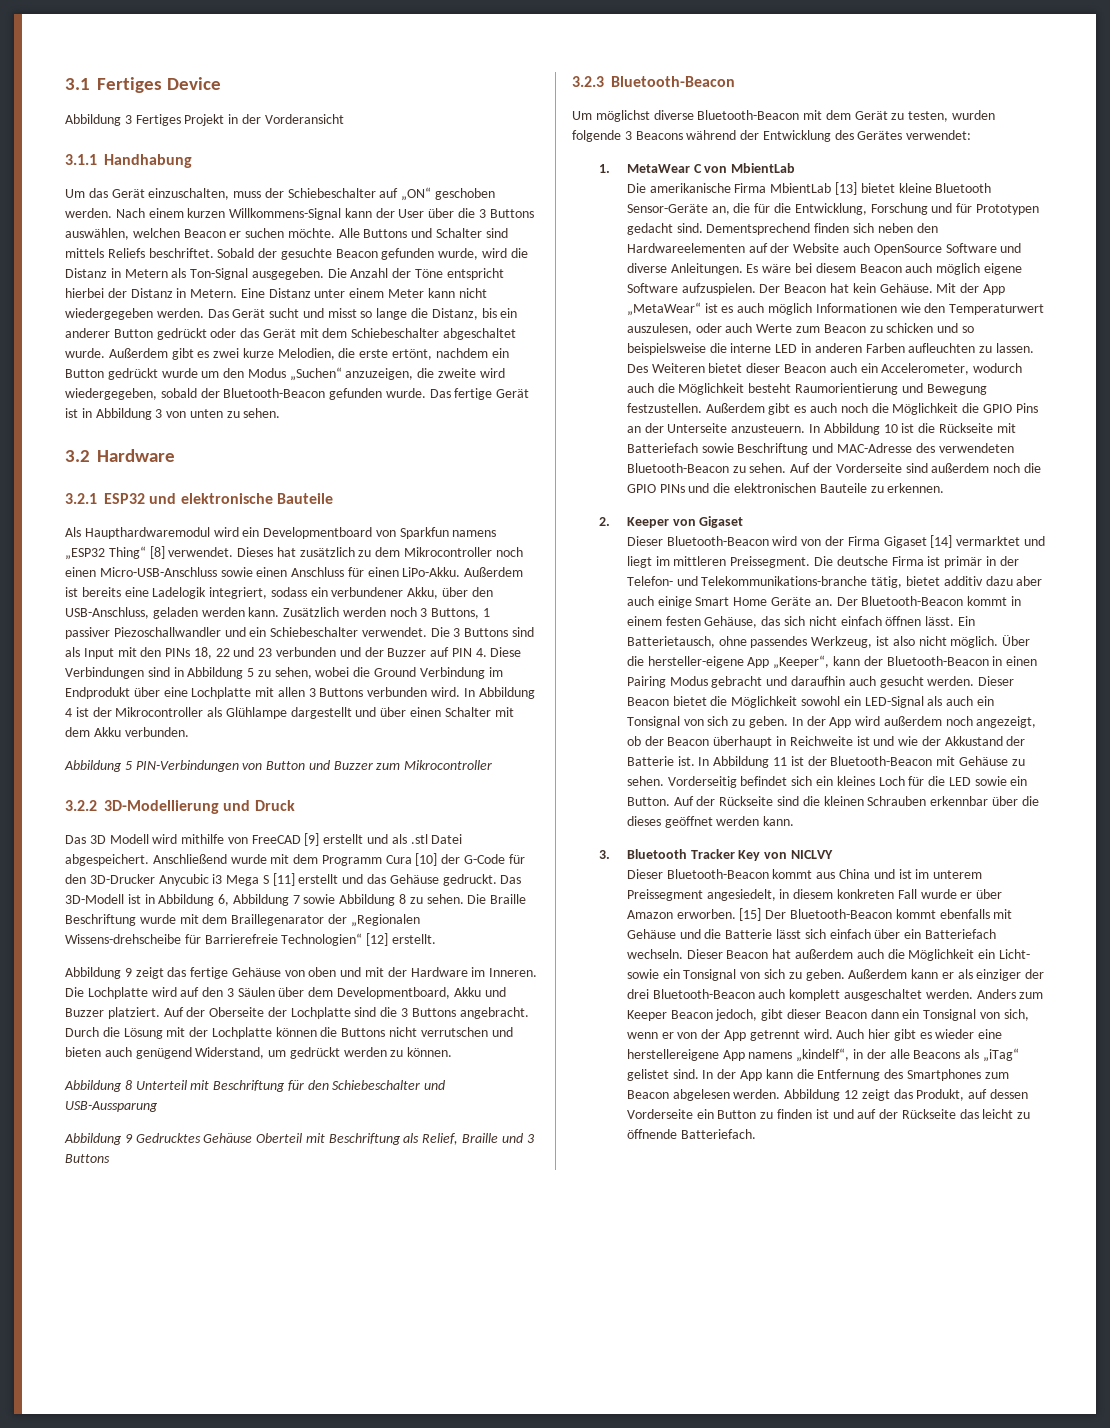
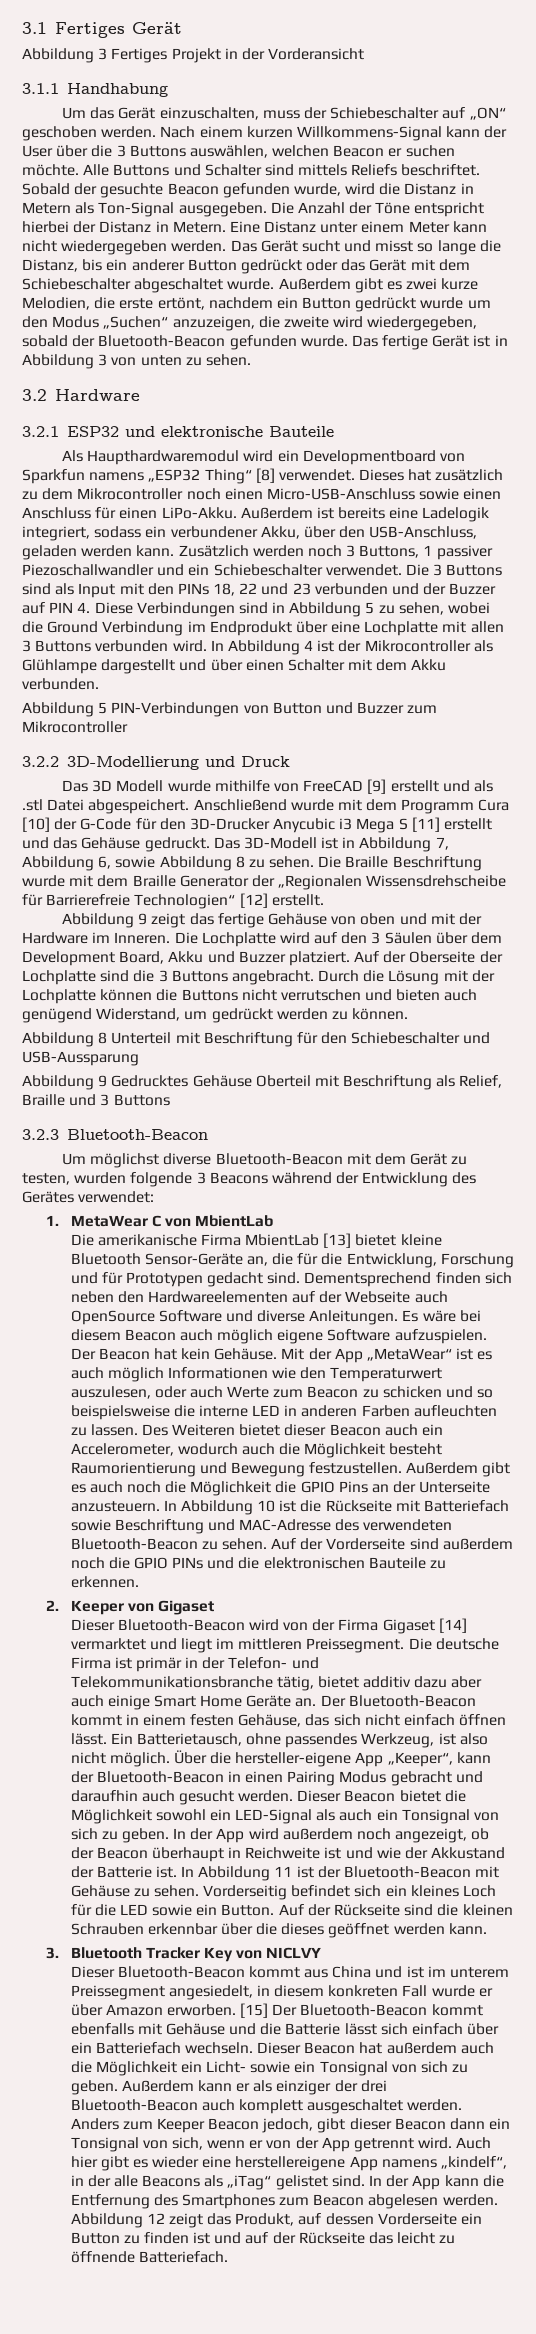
- 3.1 Fertiges Device
+ 3.1 Fertiges Gerät
- Das 3D Modell wird mithilfe von FreeCAD [9] erstellt und als .stl Datei abgespeichert.
+ Das 3D Modell wurde mithilfe von FreeCAD [9] erstellt und als .stl Datei abgespeichert.
- Das 3D-Modell ist in Abbildung 6, Abbildung 7 sowie Abbildung 8 zu sehen.
+ Das 3D-Modell ist in Abbildung 7, Abbildung 6, sowie Abbildung 8 zu sehen.
- Die Braille Beschriftung wurde mit dem Braillegenarator der „Regionalen Wissens-drehscheibe für Barrierefreie Technologien“ [12] erstellt.
+ Die Braille Beschriftung wurde mit dem Braille Generator der „Regionalen Wissensdrehscheibe für Barrierefreie Technologien“ [12] erstellt.
- Die Lochplatte wird auf den 3 Säulen über dem Developmentboard, Akku und Buzzer platziert.
+ Die Lochplatte wird auf den 3 Säulen über dem Development Board, Akku und Buzzer platziert.
- Dementsprechend finden sich neben den Hardwareelementen auf der Website auch OpenSource Software und diverse Anleitungen.
+ Dementsprechend finden sich neben den Hardwareelementen auf der Webseite auch OpenSource Software und diverse Anleitungen.
- Die deutsche Firma ist primär in der Telefon- und Telekommunikations-branche tätig, bietet additiv dazu aber auch einige Smart Home Geräte an.
+ Die deutsche Firma ist primär in der Telefon- und Telekommunikationsbranche tätig, bietet additiv dazu aber auch einige Smart Home Geräte an.

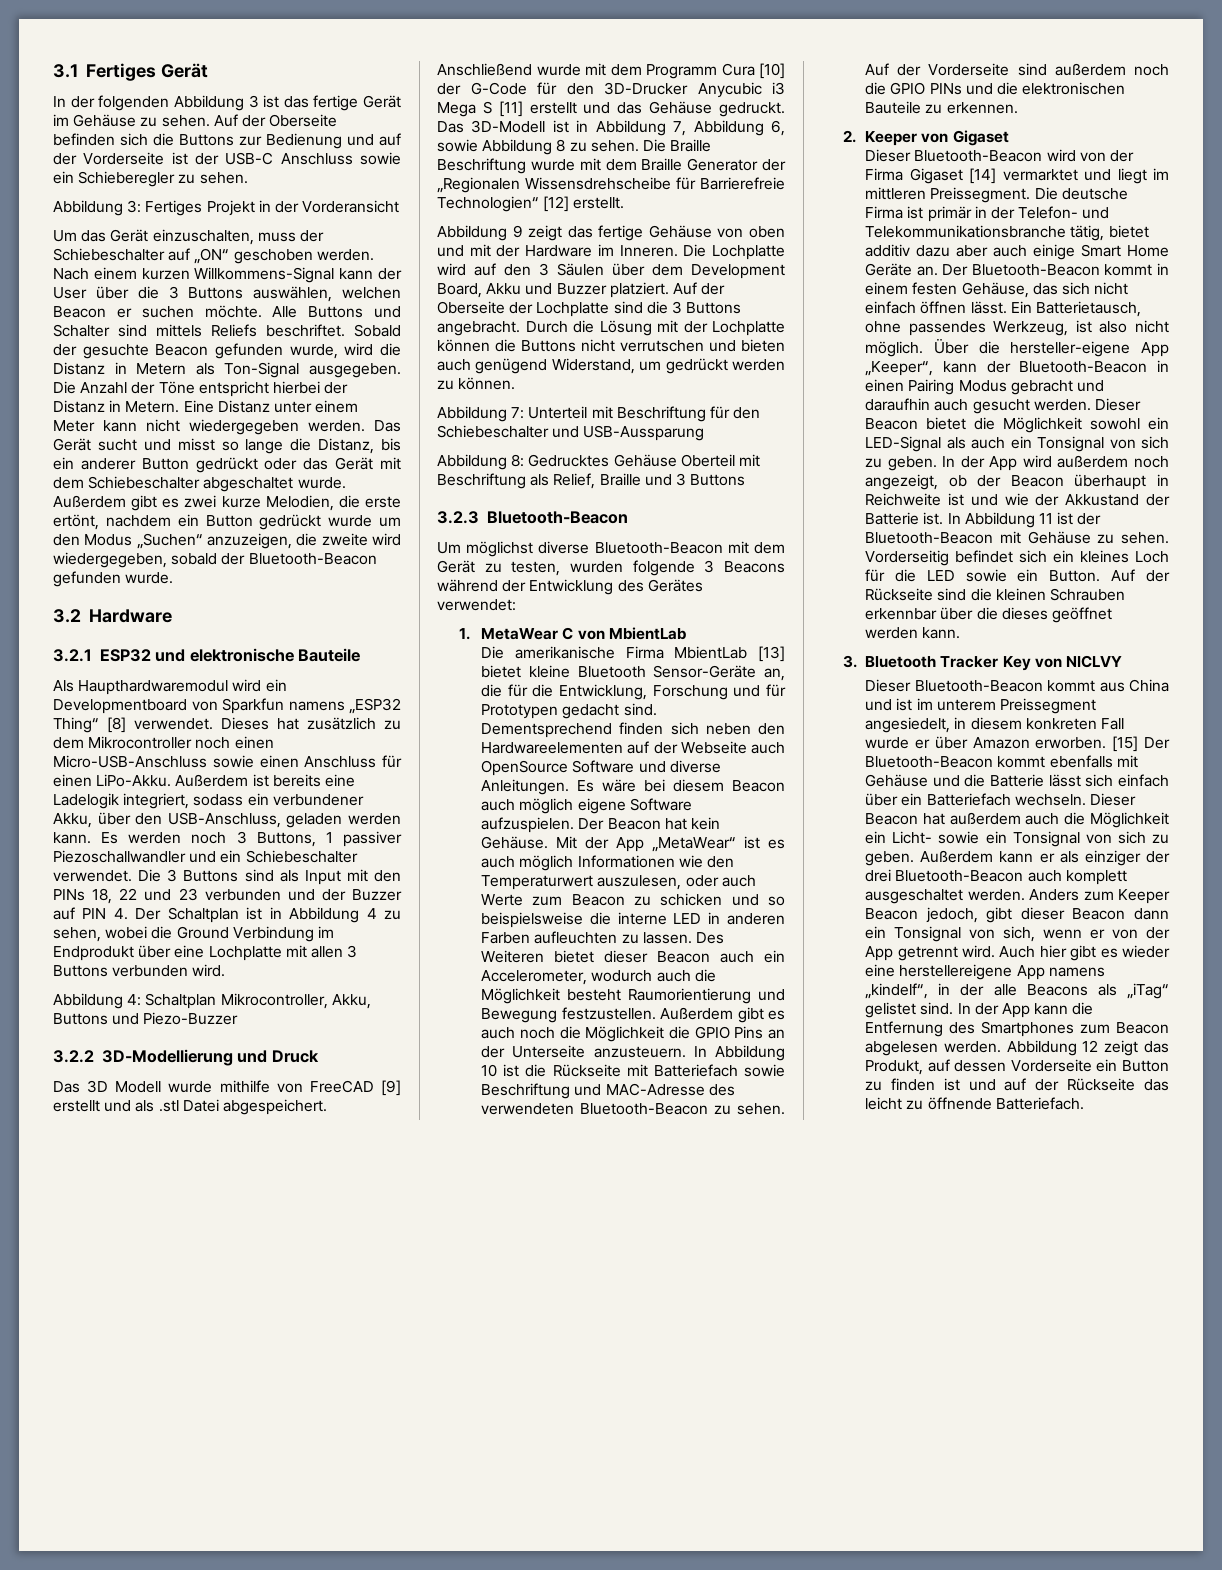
- Abbildung 3 Fertiges Projekt in der Vorderansicht
+ In der folgenden Abbildung 3 ist das fertige Gerät im Gehäuse zu sehen. Auf der Oberseite befinden sich die Buttons zur Bedienung und auf der Vorderseite ist der USB-C Anschluss sowie ein Schieberegler zu sehen.
+ Abbildung 3: Fertiges Projekt in der Vorderansicht
- 3.1.1 Handhabung
- Das fertige Gerät ist in Abbildung 3 von unten zu sehen.
- Zusätzlich werden noch 3 Buttons, 1 passiver Piezoschallwandler und ein Schiebeschalter verwendet.
+ Es werden noch 3 Buttons, 1 passiver Piezoschallwandler und ein Schiebeschalter verwendet.
- Die 3 Buttons sind als Input mit den PINs 18, 22 und 23 verbunden und der Buzzer auf PIN 4. Diese Verbindungen sind in Abbildung 5 zu sehen, wobei die Ground Verbindung im Endprodukt über eine Lochplatte mit allen 3 Buttons verbunden wird. In Abbildung 4 ist der Mikrocontroller als Glühlampe dargestellt und über einen Schalter mit dem Akku verbunden.
- Abbildung 5 PIN-Verbindungen von Button und Buzzer zum Mikrocontroller
+ Die 3 Buttons sind als Input mit den PINs 18, 22 und 23 verbunden und der Buzzer auf PIN 4. Der Schaltplan ist in Abbildung 4 zu sehen, wobei die Ground Verbindung im Endprodukt über eine Lochplatte mit allen 3 Buttons verbunden wird.
+ Abbildung 4: Schaltplan Mikrocontroller, Akku, Buttons und Piezo-Buzzer
- Abbildung 8 Unterteil mit Beschriftung für den Schiebeschalter und USB-Aussparung
+ Abbildung 7: Unterteil mit Beschriftung für den Schiebeschalter und USB-Aussparung
- Abbildung 9 Gedrucktes Gehäuse Oberteil mit Beschriftung als Relief, Braille und 3 Buttons
+ Abbildung 8: Gedrucktes Gehäuse Oberteil mit Beschriftung als Relief, Braille und 3 Buttons

